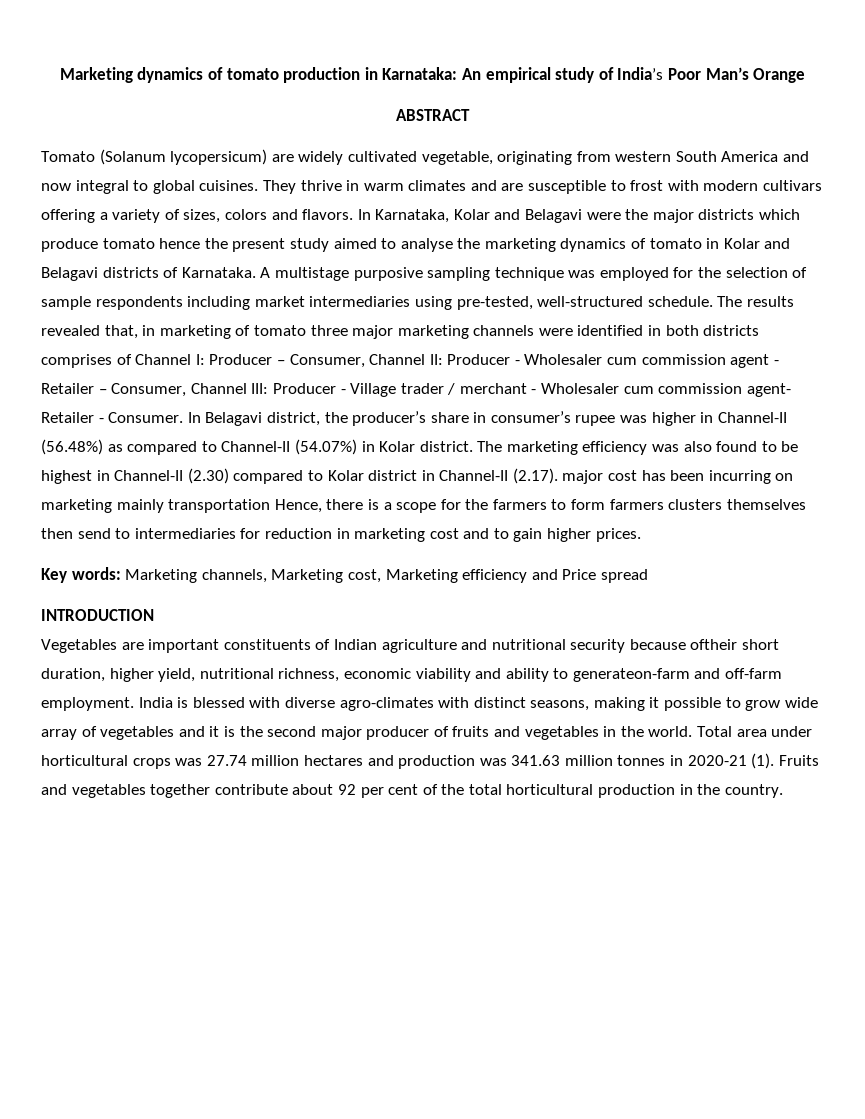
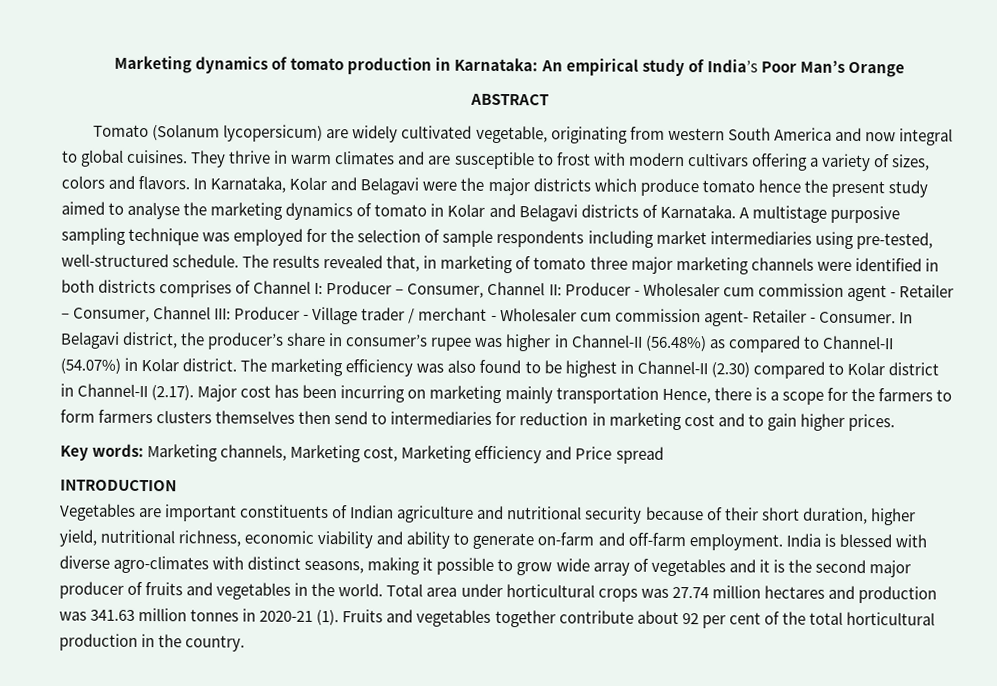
- The marketing efficiency was also found to be highest in Channel-II (2.30) compared to Kolar district in Channel-II (2.17). major cost has been incurring on marketing mainly transportation Hence, there is a scope for the farmers to form farmers clusters themselves then send to intermediaries for reduction in marketing cost and to gain higher prices.
+ The marketing efficiency was also found to be highest in Channel-II (2.30) compared to Kolar district in Channel-II (2.17). Major cost has been incurring on marketing mainly transportation Hence, there is a scope for the farmers to form farmers clusters themselves then send to intermediaries for reduction in marketing cost and to gain higher prices.
- Vegetables are important constituents of Indian agriculture and nutritional security because oftheir short duration, higher yield, nutritional richness, economic viability and ability to generateon-farm and off-farm employment.
+ Vegetables are important constituents of Indian agriculture and nutritional security because of their short duration, higher yield, nutritional richness, economic viability and ability to generate on-farm and off-farm employment.

